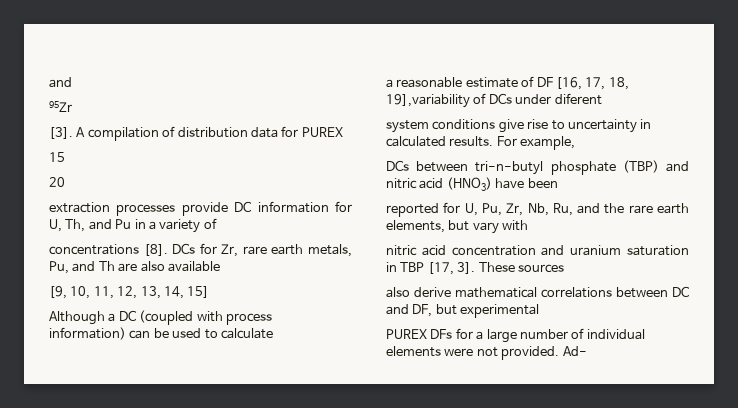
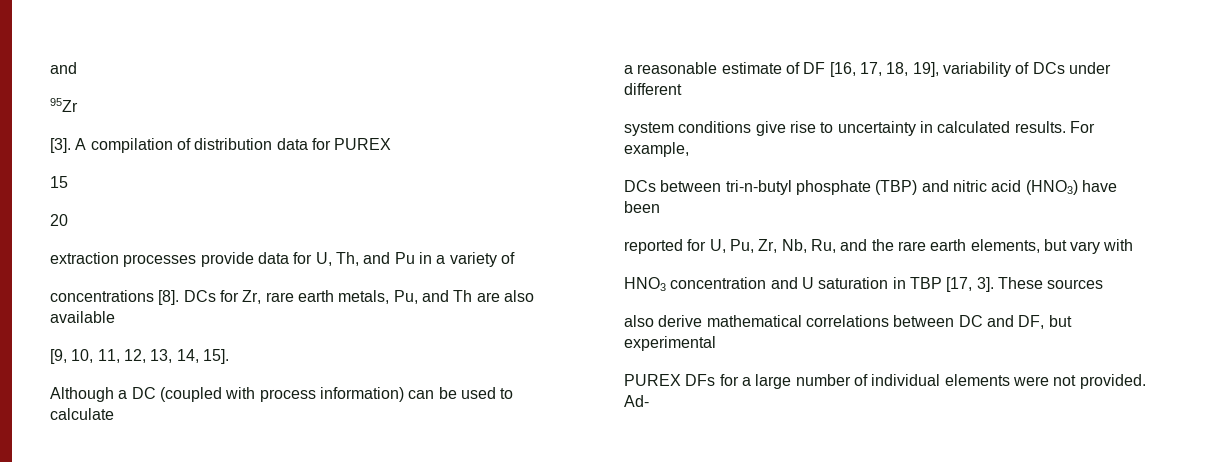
- extraction processes provide DC information for U, Th, and Pu in a variety of
+ extraction processes provide data for U, Th, and Pu in a variety of
- [9, 10, 11, 12, 13, 14, 15]
+ [9, 10, 11, 12, 13, 14, 15].
- a reasonable estimate of DF [16, 17, 18, 19],variability of DCs under diferent
+ a reasonable estimate of DF [16, 17, 18, 19], variability of DCs under different
- nitric acid concentration and uranium saturation in TBP [17, 3].
+ HNO3 concentration and U saturation in TBP [17, 3].

